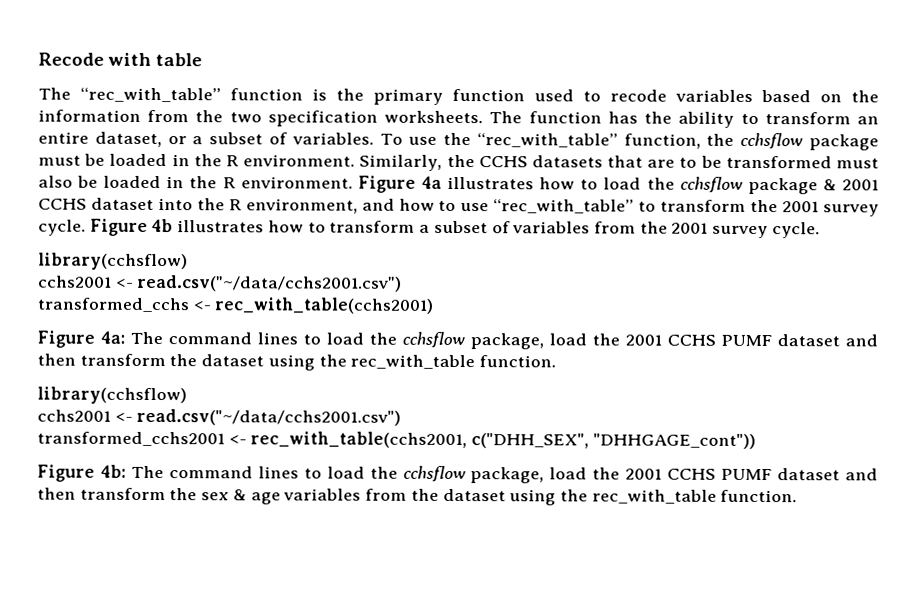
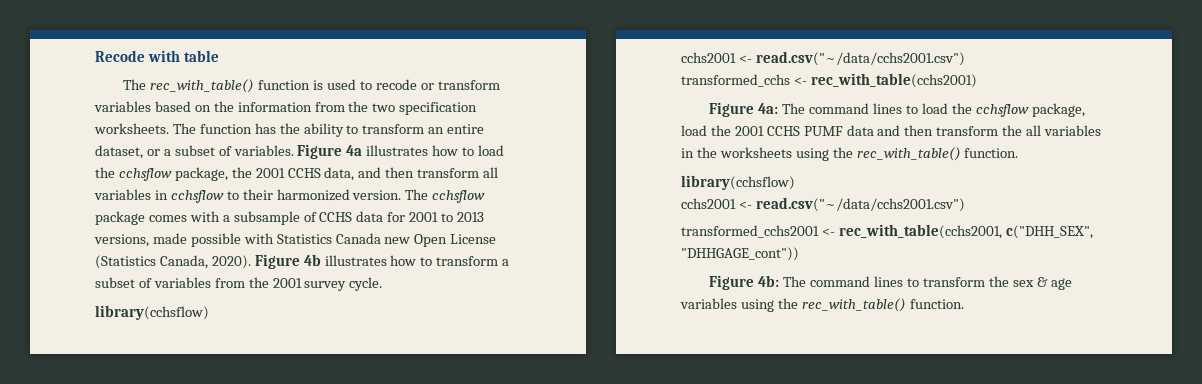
- The “rec_with_table” function is the primary function used to recode variables based on the information from the two specification worksheets.
+ The rec_with_table() function is used to recode or transform variables based on the information from the two specification worksheets.
- To use the “rec_with_table” function, the cchsflow package must be loaded in the R environment. Similarly, the CCHS datasets that are to be transformed must also be loaded in the R environment.
- Figure 4a illustrates how to load the cchsflow package & 2001 CCHS dataset into the R environment, and how to use “rec_with_table” to transform the 2001 survey cycle.
+ Figure 4a illustrates how to load the cchsflow package, the 2001 CCHS data, and then transform all variables in cchsflow to their harmonized version. The cchsflow package comes with a subsample of CCHS data for 2001 to 2013 versions, made possible with Statistics Canada new Open License (Statistics Canada, 2020).
- Figure 4a: The command lines to load the cchsflow package, load the 2001 CCHS PUMF dataset and then transform the dataset using the rec_with_table function.
+ Figure 4a: The command lines to load the cchsflow package, load the 2001 CCHS PUMF data and then transform the all variables in the worksheets using the rec_with_table() function.
- Figure 4b: The command lines to load the cchsflow package, load the 2001 CCHS PUMF dataset and then transform the sex & age variables from the dataset using the rec_with_table function.
+ Figure 4b: The command lines to transform the sex & age variables using the rec_with_table() function.

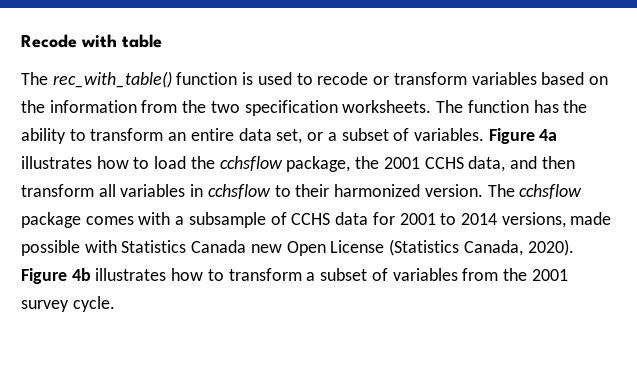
- The function has the ability to transform an entire dataset, or a subset of variables.
+ The function has the ability to transform an entire data set, or a subset of variables.
- The cchsflow package comes with a subsample of CCHS data for 2001 to 2013 versions, made possible with Statistics Canada new Open License (Statistics Canada, 2020).
+ The cchsflow package comes with a subsample of CCHS data for 2001 to 2014 versions, made possible with Statistics Canada new Open License (Statistics Canada, 2020).
  Figure 4b illustrates how to transform a subset of variables from the 2001 survey cycle.
- library(cchsflow)
- cchs2001 <- read.csv("~/data/cchs2001.csv")
- transformed_cchs <- rec_with_table(cchs2001)
- Figure 4a: The command lines to load the cchsflow package, load the 2001 CCHS PUMF data and then transform the all variables in the worksheets using the rec_with_table() function.
- library(cchsflow)
- cchs2001 <- read.csv("~/data/cchs2001.csv")
- transformed_cchs2001 <- rec_with_table(cchs2001, c("DHH_SEX", "DHHGAGE_cont"))
- Figure 4b: The command lines to transform the sex & age variables using the rec_with_table() function.

